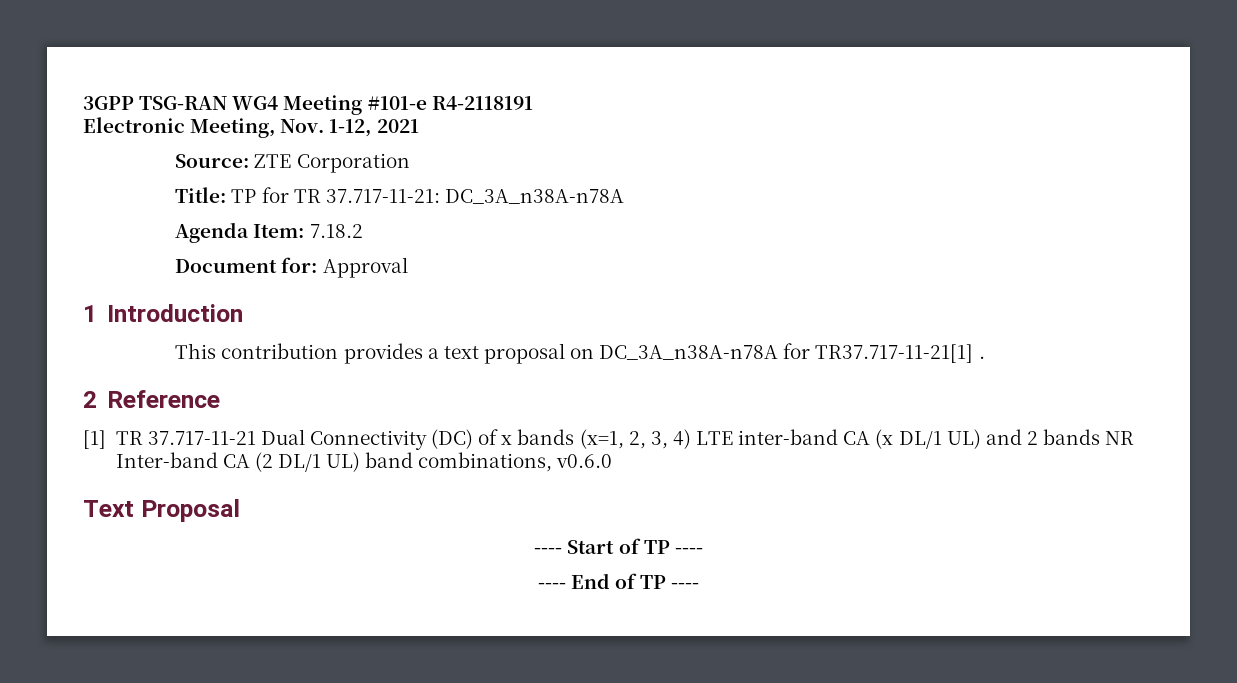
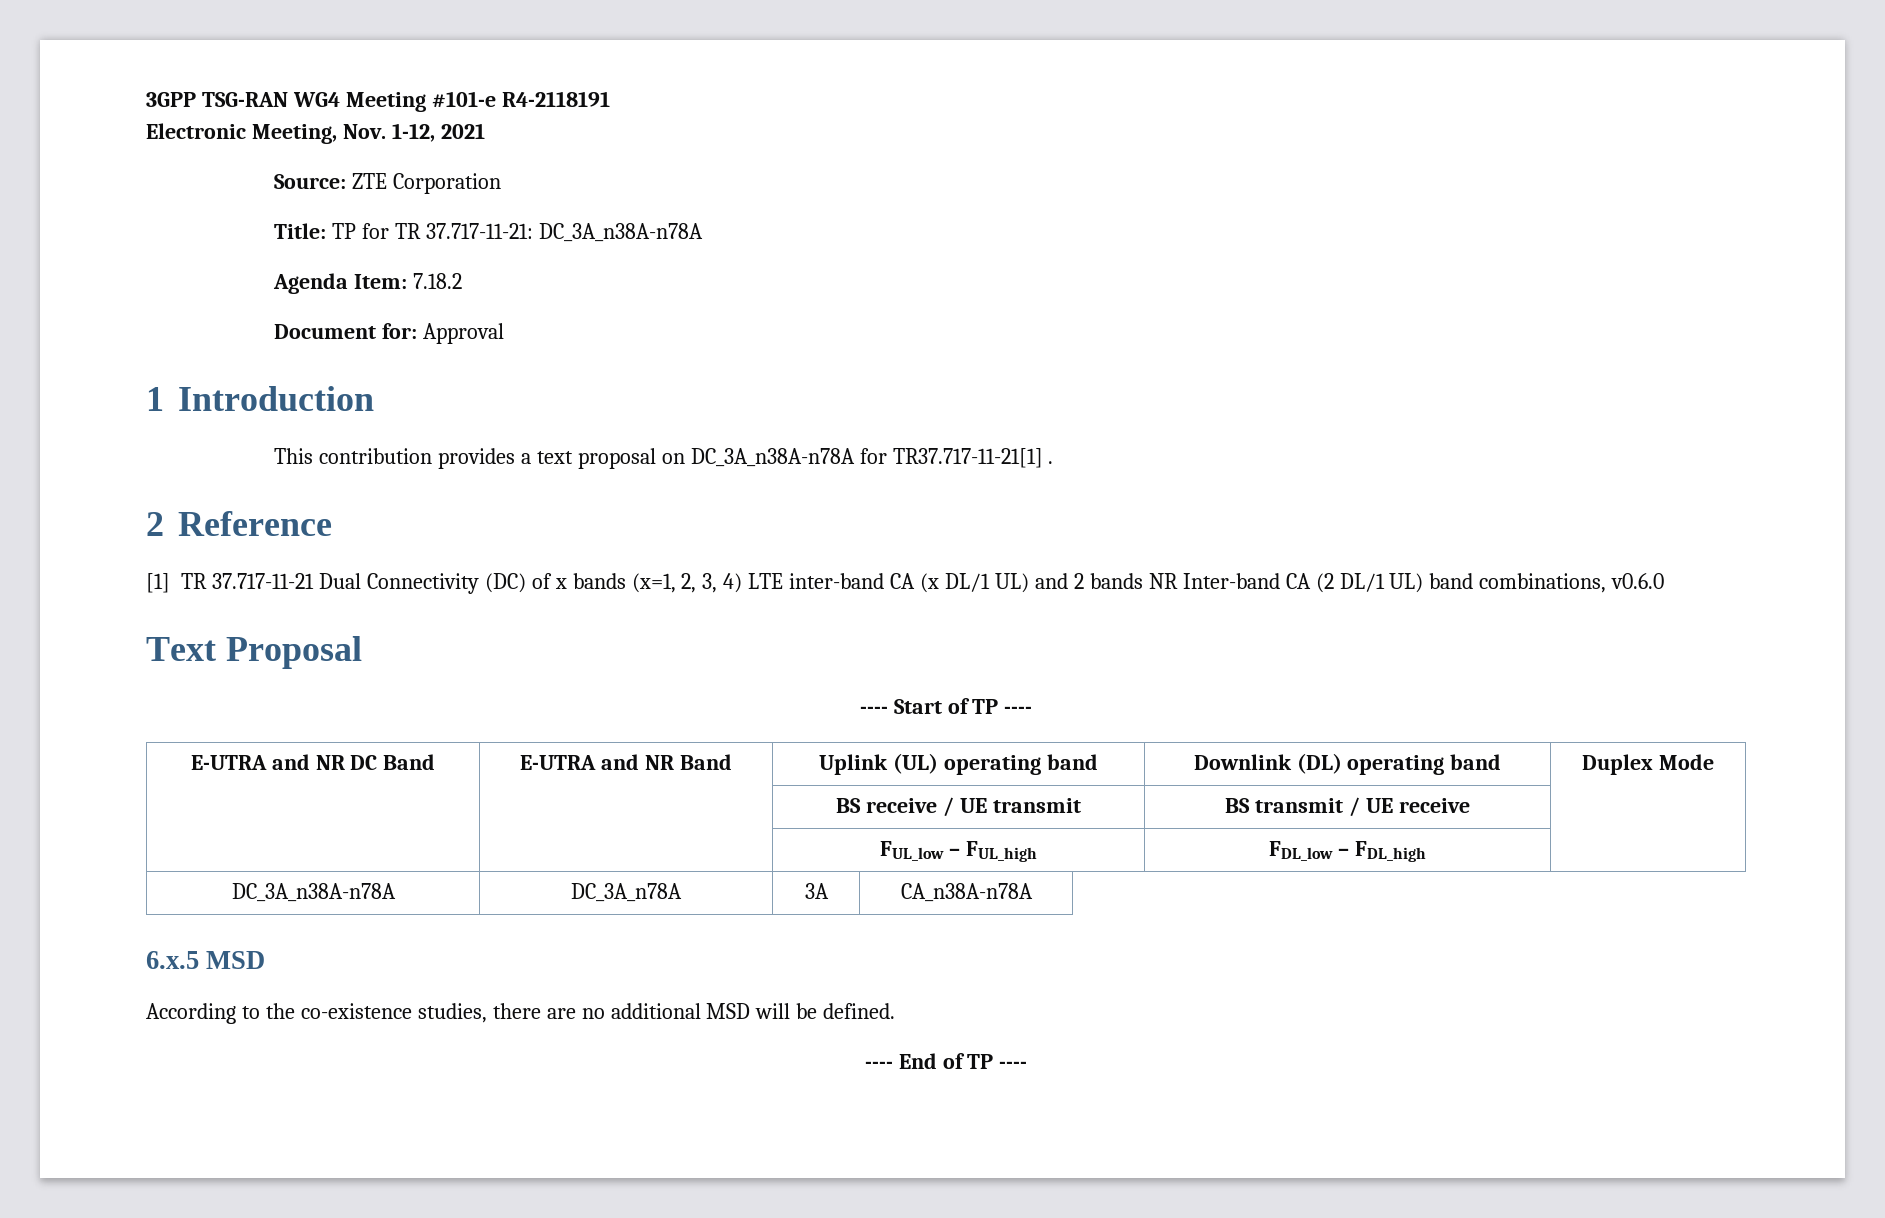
+ E-UTRA and NR DC Band | E-UTRA and NR Band | Uplink (UL) operating band | Downlink (DL) operating band | Duplex Mode
+ | | BS receive / UE transmit | BS transmit / UE receive |
+ | | FUL_low – FUL_high | FDL_low – FDL_high |
+ DC_3A_n38A-n78A | DC_3A_n78A | 3A | CA_n38A-n78A
+ 6.x.5 MSD
+ According to the co-existence studies, there are no additional MSD will be defined.

